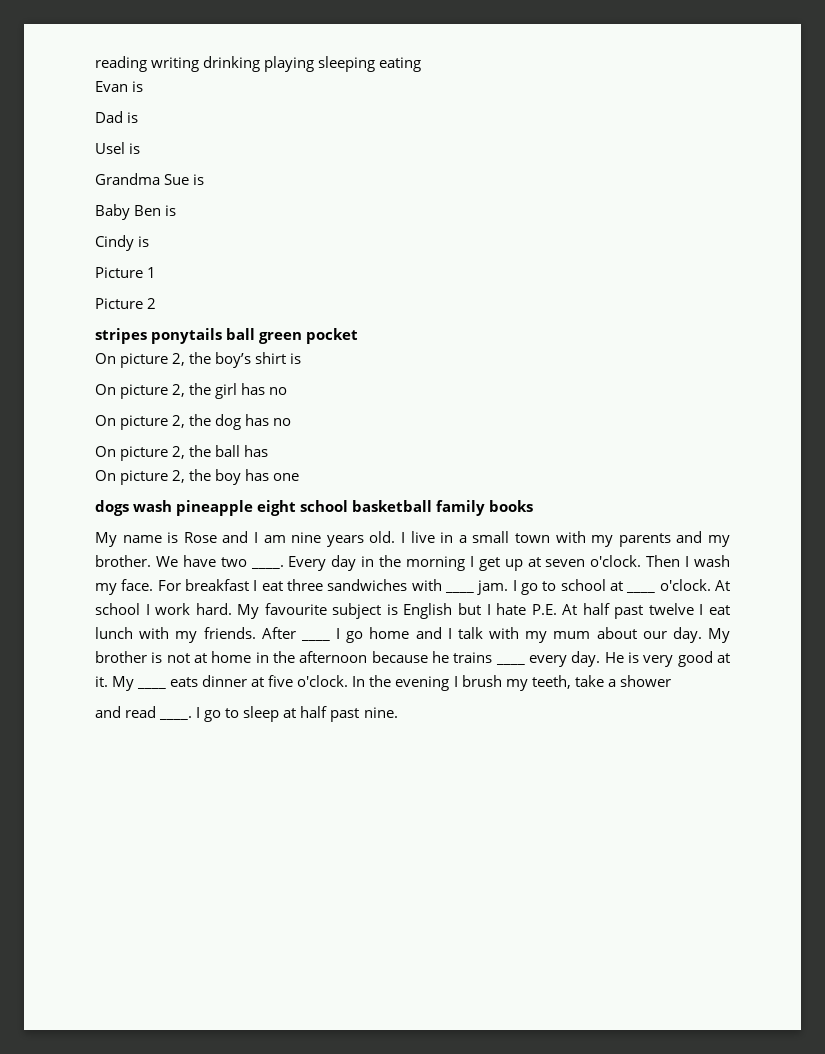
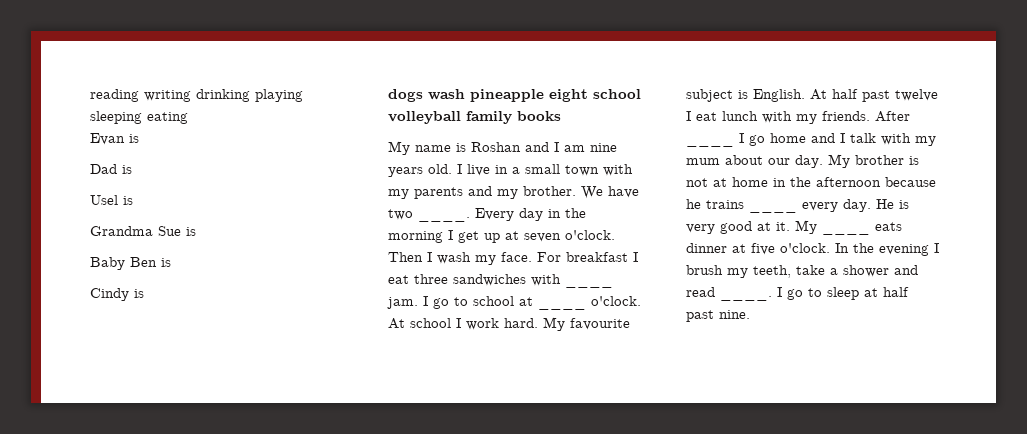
- Picture 1
- Picture 2
- stripes ponytails ball green pocket
- On picture 2, the boy’s shirt is
- On picture 2, the girl has no
- On picture 2, the dog has no
- On picture 2, the ball has
- On picture 2, the boy has one
- dogs wash pineapple eight school basketball family books
+ dogs wash pineapple eight school volleyball family books
- My name is Rose and I am nine years old.
+ My name is Roshan and I am nine years old.
- My favourite subject is English but I hate P.E. At half past twelve I eat lunch with my friends.
+ My favourite subject is English. At half past twelve I eat lunch with my friends.
- In the evening I brush my teeth, take a shower
- and read ____.
+ In the evening I brush my teeth, take a shower and read ____.

